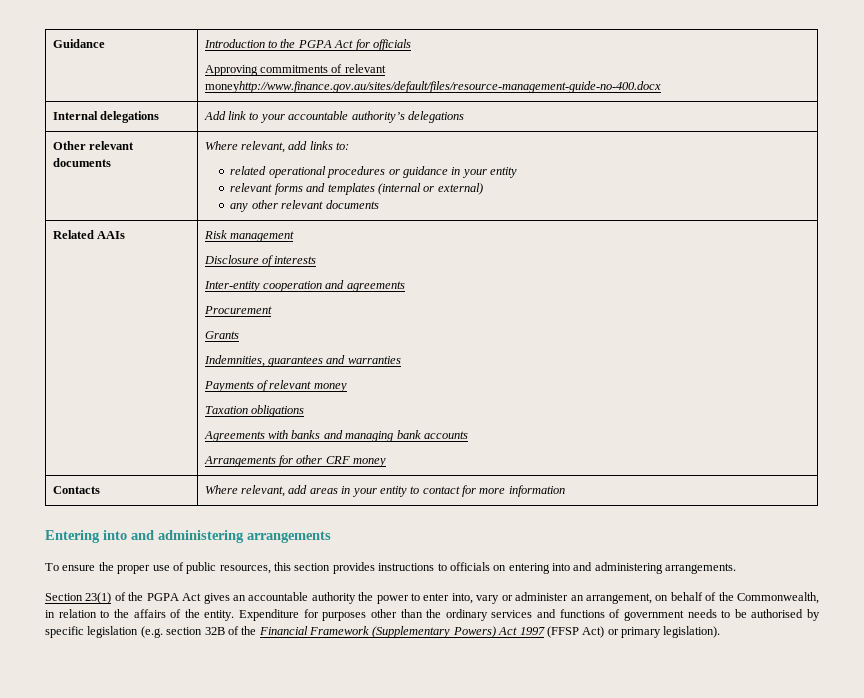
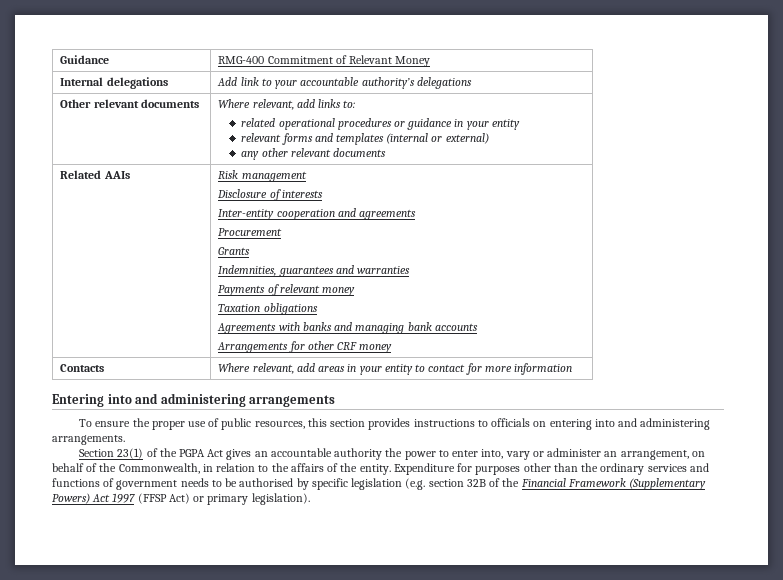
- Guidance | Introduction to the PGPA Act for officials
- Approving commitments of relevant moneyhttp://www.finance.gov.au/sites/default/files/resource-management-guide-no-400.docx
+ Guidance | RMG-400 Commitment of Relevant Money

